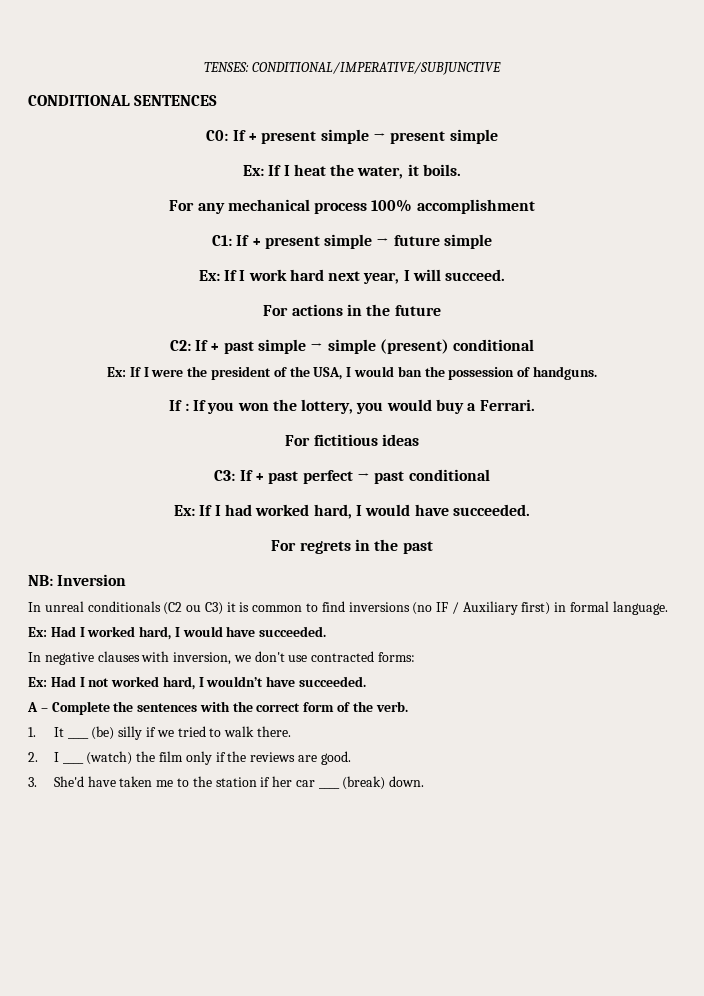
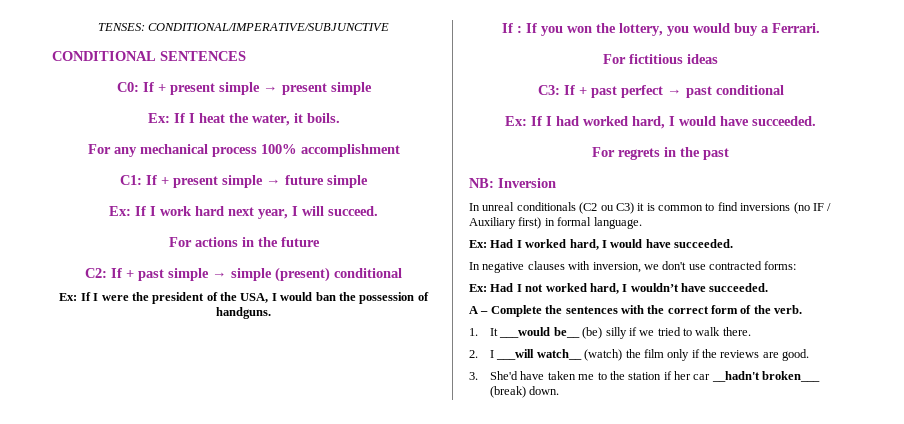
- 1. It ____ (be) silly if we tried to walk there.
+ 1. It ___would be__ (be) silly if we tried to walk there.
- 2. I ____ (watch) the film only if the reviews are good.
+ 2. I ___will watch__ (watch) the film only if the reviews are good.
- 3. She'd have taken me to the station if her car ____ (break) down.
+ 3. She'd have taken me to the station if her car __hadn't broken___ (break) down.

